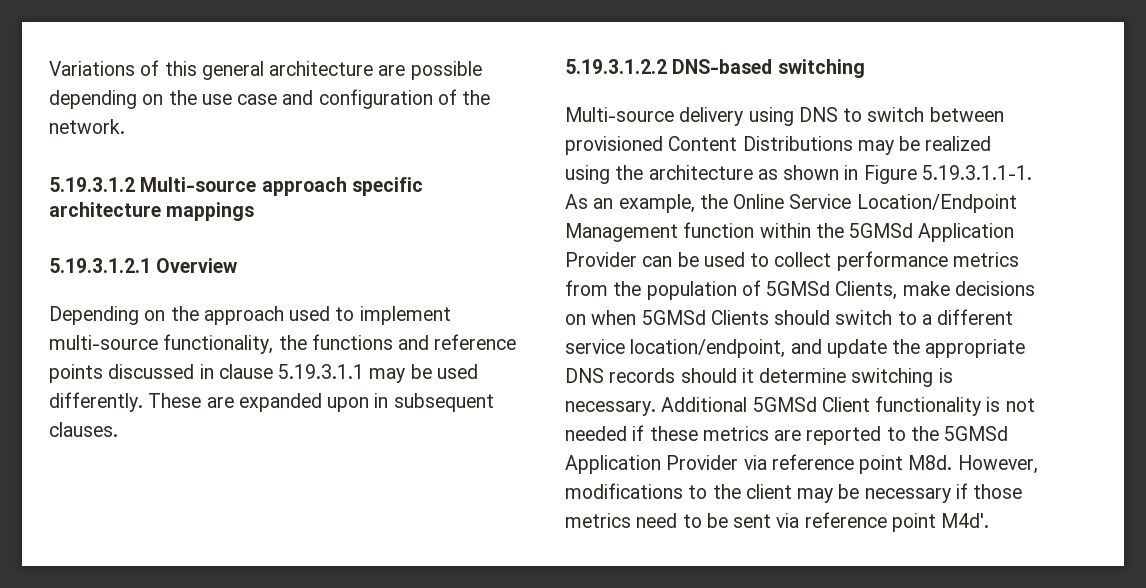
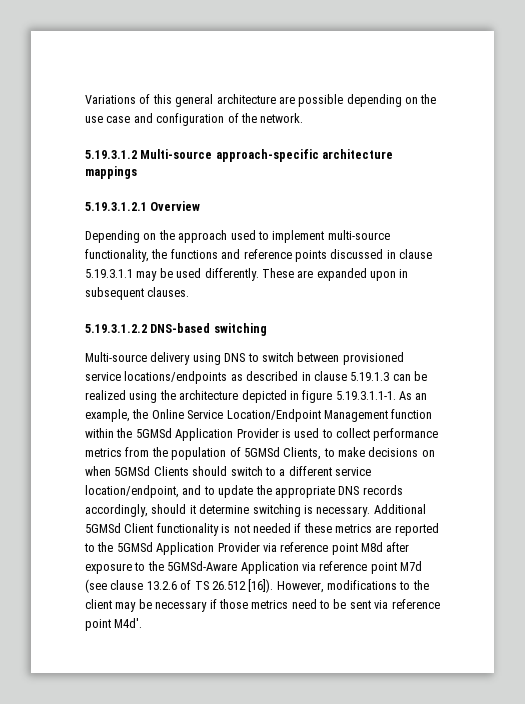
- 5.19.3.1.2 Multi-source approach specific architecture mappings
+ 5.19.3.1.2 Multi-source approach-specific architecture mappings
- Multi-source delivery using DNS to switch between provisioned Content Distributions may be realized using the architecture as shown in Figure 5.19.3.1.1-1. As an example, the Online Service Location/Endpoint Management function within the 5GMSd Application Provider can be used to collect performance metrics from the population of 5GMSd Clients, make decisions on when 5GMSd Clients should switch to a different service location/endpoint, and update the appropriate DNS records should it determine switching is necessary.
+ Multi-source delivery using DNS to switch between provisioned service locations/endpoints as described in clause 5.19.1.3 can be realized using the architecture depicted in figure 5.19.3.1.1-1. As an example, the Online Service Location/Endpoint Management function within the 5GMSd Application Provider is used to collect performance metrics from the population of 5GMSd Clients, to make decisions on when 5GMSd Clients should switch to a different service location/endpoint, and to update the appropriate DNS records accordingly, should it determine switching is necessary.
- Additional 5GMSd Client functionality is not needed if these metrics are reported to the 5GMSd Application Provider via reference point M8d. However, modifications to the client may be necessary if those metrics need to be sent via reference point M4d′.
+ Additional 5GMSd Client functionality is not needed if these metrics are reported to the 5GMSd Application Provider via reference point M8d after exposure to the 5GMSd-Aware Application via reference point M7d (see clause 13.2.6 of TS 26.512 [16]). However, modifications to the client may be necessary if those metrics need to be sent via reference point M4d′.

